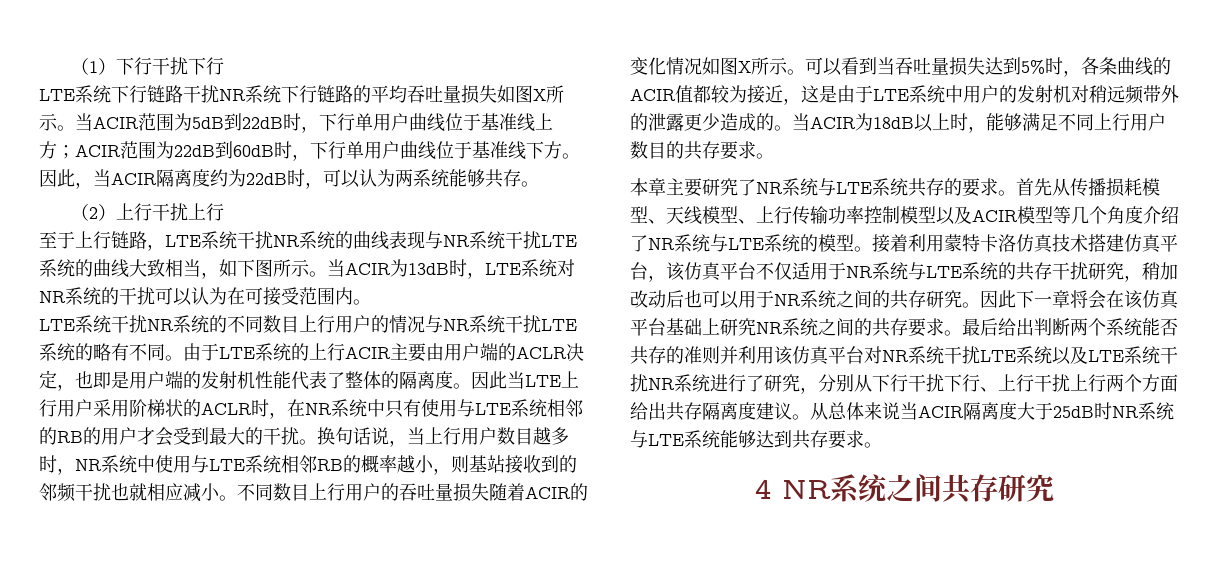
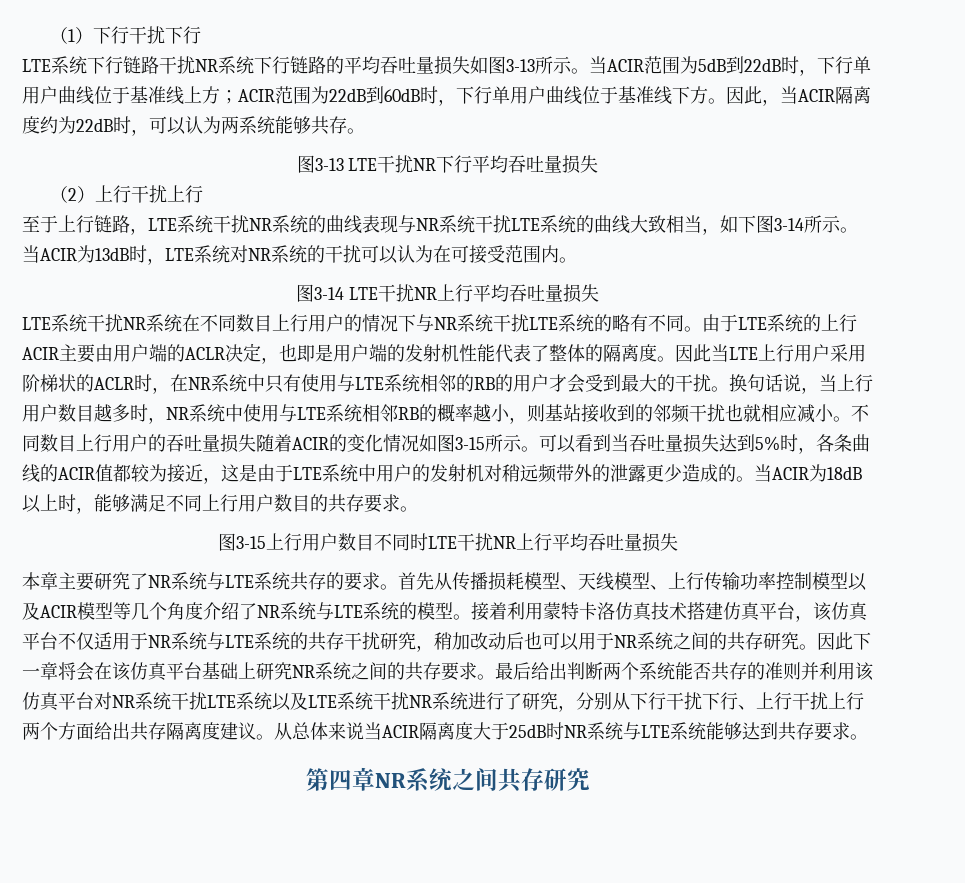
- LTE系统下行链路干扰NR系统下行链路的平均吞吐量损失如图X所示。
+ LTE系统下行链路干扰NR系统下行链路的平均吞吐量损失如图3-13所示。
+ 图3-13 LTE干扰NR下行平均吞吐量损失
- 至于上行链路，LTE系统干扰NR系统的曲线表现与NR系统干扰LTE系统的曲线大致相当，如下图所示。
+ 至于上行链路，LTE系统干扰NR系统的曲线表现与NR系统干扰LTE系统的曲线大致相当，如下图3-14所示。
- LTE系统干扰NR系统的不同数目上行用户的情况与NR系统干扰LTE系统的略有不同。
+ 图3-14 LTE干扰NR上行平均吞吐量损失
+ LTE系统干扰NR系统在不同数目上行用户的情况下与NR系统干扰LTE系统的略有不同。
- 不同数目上行用户的吞吐量损失随着ACIR的变化情况如图X所示。
+ 不同数目上行用户的吞吐量损失随着ACIR的变化情况如图3-15所示。
+ 图3-15上行用户数目不同时LTE干扰NR上行平均吞吐量损失
- 4 NR系统之间共存研究
+ 第四章NR系统之间共存研究

